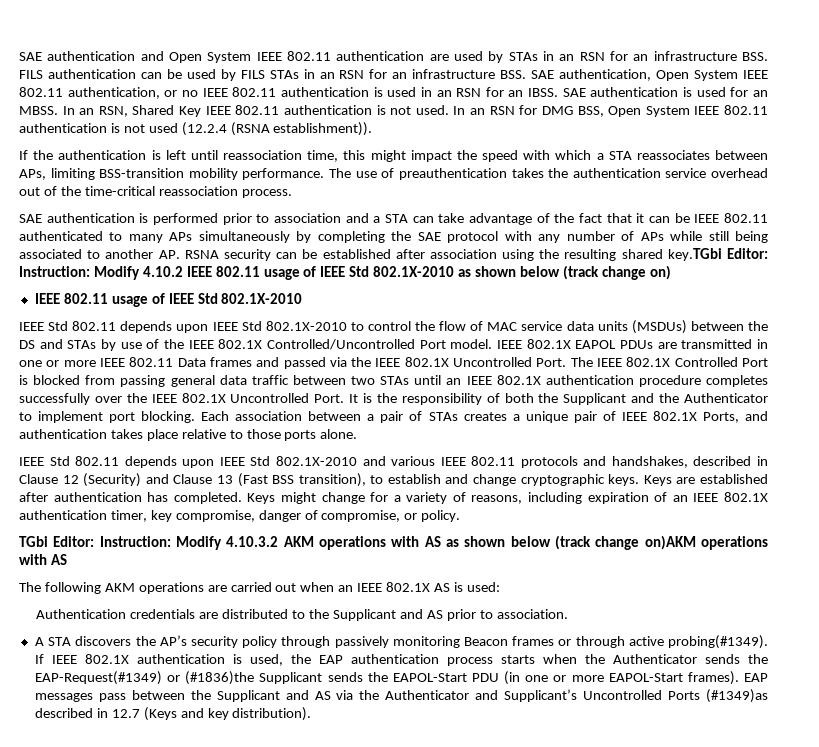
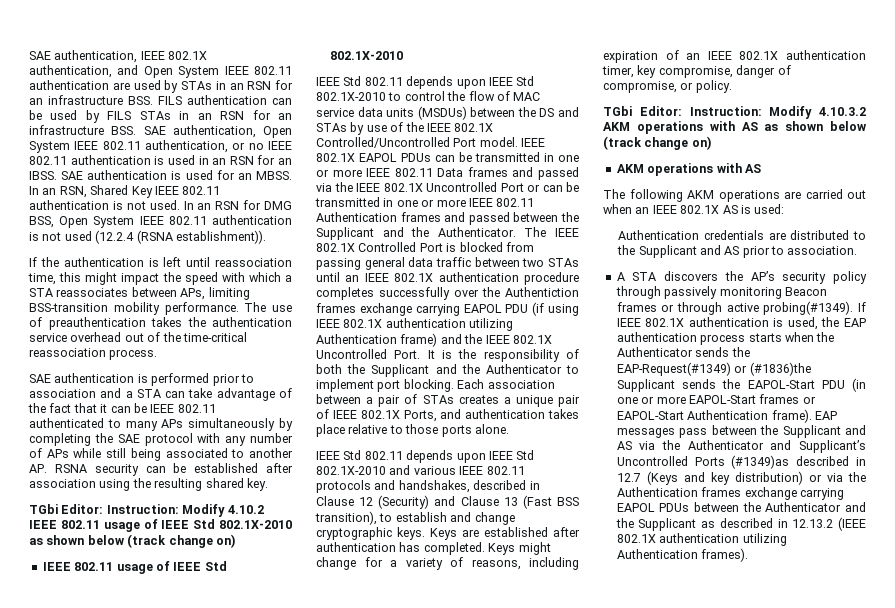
- SAE authentication and Open System IEEE 802.11 authentication are used by STAs in an RSN for an infrastructure BSS. FILS authentication can be used by FILS STAs in an RSN for an infrastructure BSS. SAE authentication, Open System IEEE 802.11 authentication, or no IEEE 802.11 authentication is used in an RSN for an IBSS.
+ SAE authentication, IEEE 802.1X authentication, and Open System IEEE 802.11 authentication are used by STAs in an RSN for an infrastructure BSS. FILS authentication can be used by FILS STAs in an RSN for an infrastructure BSS. SAE authentication, Open System IEEE 802.11 authentication, or no IEEE 802.11 authentication is used in an RSN for an IBSS.
- SAE authentication is performed prior to association and a STA can take advantage of the fact that it can be IEEE 802.11 authenticated to many APs simultaneously by completing the SAE protocol with any number of APs while still being associated to another AP. RSNA security can be established after association using the resulting shared key.TGbi Editor:
+ SAE authentication is performed prior to association and a STA can take advantage of the fact that it can be IEEE 802.11 authenticated to many APs simultaneously by completing the SAE protocol with any number of APs while still being associated to another AP. RSNA security can be established after association using the resulting shared key.
+ TGbi Editor:
- IEEE 802.1X EAPOL PDUs are transmitted in one or more IEEE 802.11 Data frames and passed via the IEEE 802.1X Uncontrolled Port.
+ IEEE 802.1X EAPOL PDUs can be transmitted in one or more IEEE 802.11 Data frames and passed via the IEEE 802.1X Uncontrolled Port or can be transmitted in one or more IEEE 802.11 Authentication frames and passed between the Supplicant and the Authenticator.
- The IEEE 802.1X Controlled Port is blocked from passing general data traffic between two STAs until an IEEE 802.1X authentication procedure completes successfully over the IEEE 802.1X Uncontrolled Port.
+ The IEEE 802.1X Controlled Port is blocked from passing general data traffic between two STAs until an IEEE 802.1X authentication procedure completes successfully over the Authentiction frames exchange carrying EAPOL PDU (if using IEEE 802.1X authentication utilizing Authentication frame) and the IEEE 802.1X Uncontrolled Port.
- TGbi Editor: Instruction: Modify 4.10.3.2 AKM operations with AS as shown below (track change on)AKM operations with AS
+ TGbi Editor: Instruction: Modify 4.10.3.2 AKM operations with AS as shown below (track change on)
+ AKM operations with AS
- If IEEE 802.1X authentication is used, the EAP authentication process starts when the Authenticator sends the EAP-Request(#1349) or (#1836)the Supplicant sends the EAPOL-Start PDU (in one or more EAPOL-Start frames).
+ If IEEE 802.1X authentication is used, the EAP authentication process starts when the Authenticator sends the EAP-Request(#1349) or (#1836)the Supplicant sends the EAPOL-Start PDU (in one or more EAPOL-Start frames or EAPOL-Start Authentication frame).
- EAP messages pass between the Supplicant and AS via the Authenticator and Supplicant’s Uncontrolled Ports (#1349)as described in 12.7 (Keys and key distribution).
+ EAP messages pass between the Supplicant and AS via the Authenticator and Supplicant’s Uncontrolled Ports (#1349)as described in 12.7 (Keys and key distribution) or via the Authentication frames exchange carrying EAPOL PDUs between the Authenticator and the Supplicant as described in 12.13.2 (IEEE 802.1X authentication utilizing Authentication frames).

